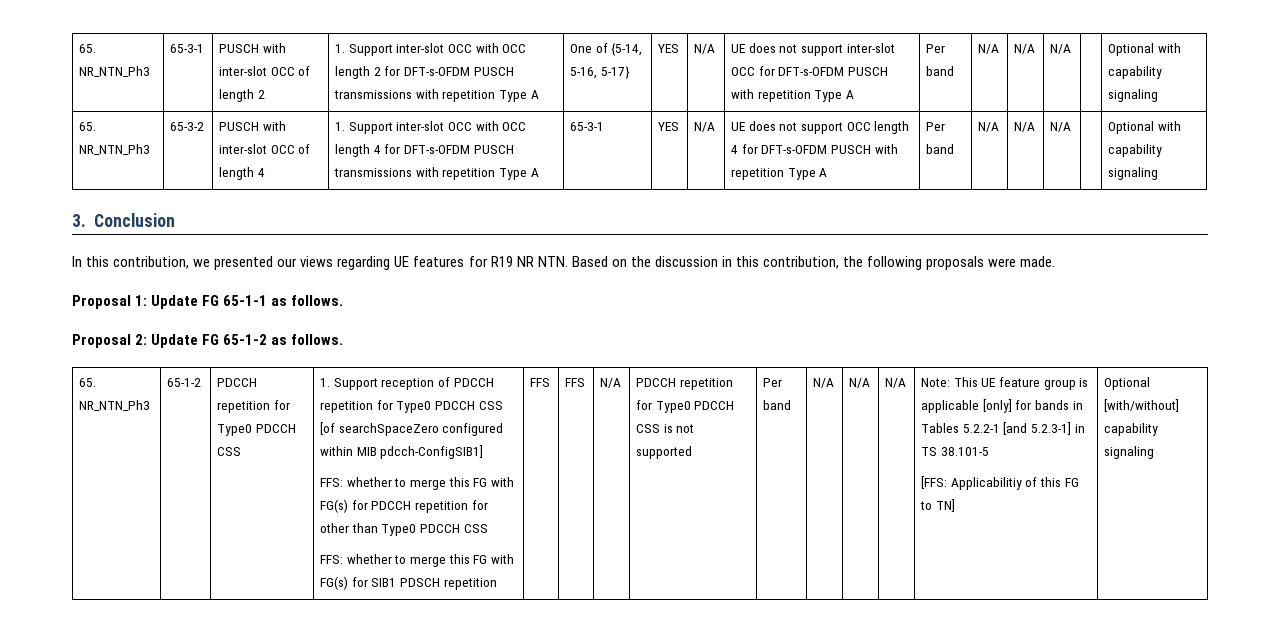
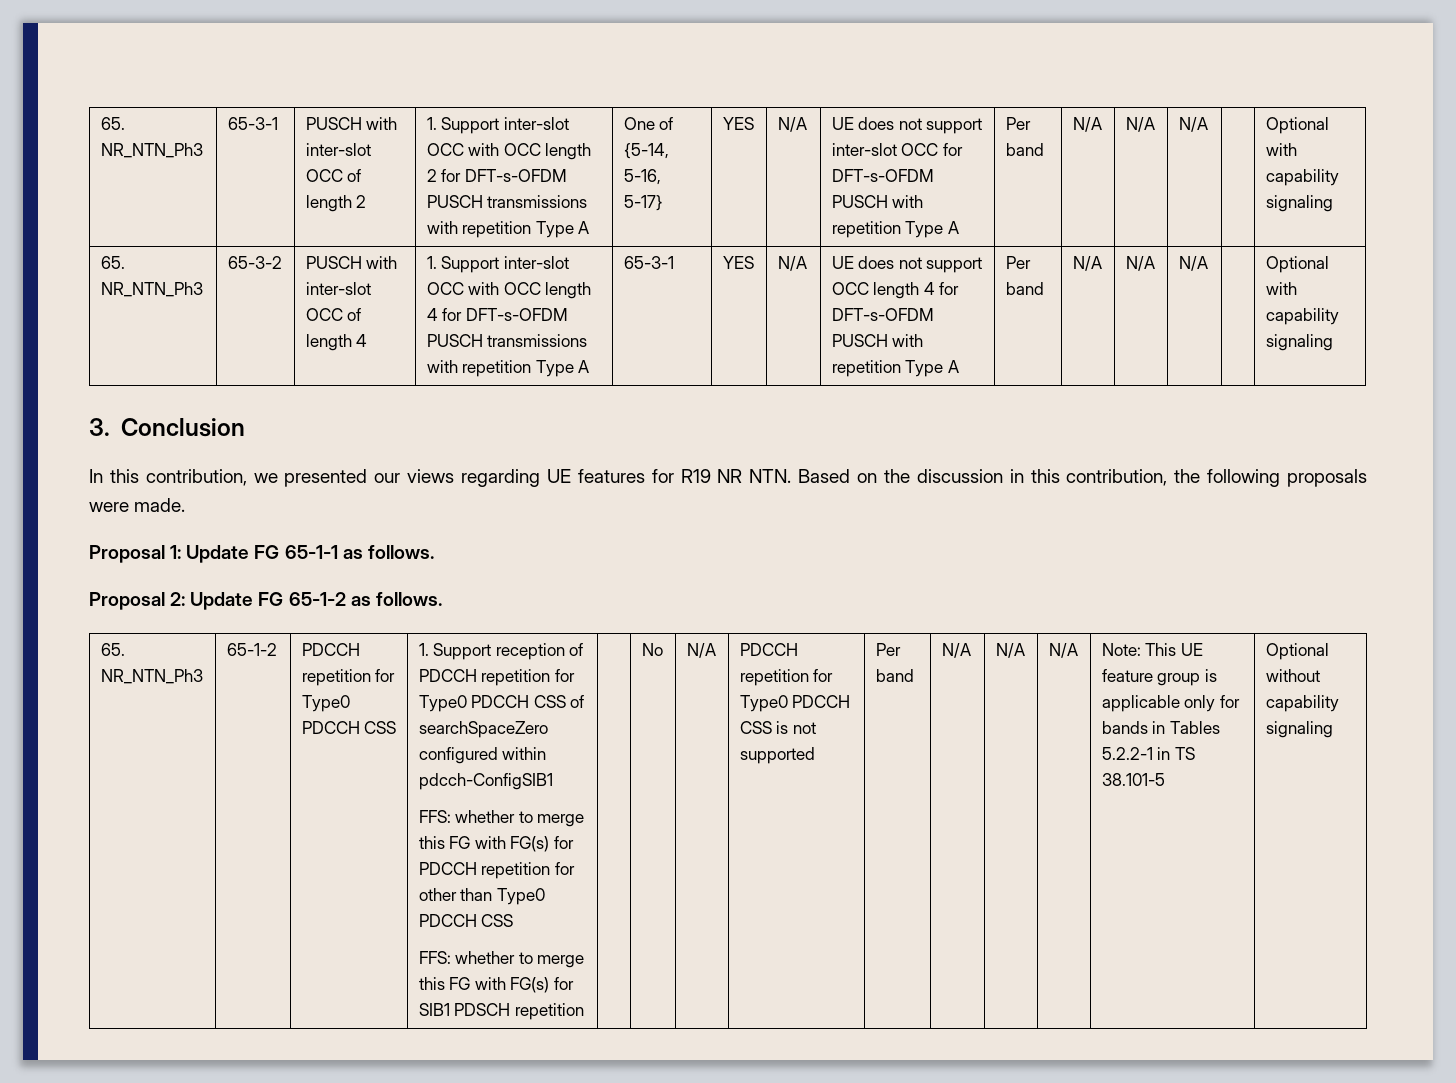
- 1. Support reception of PDCCH repetition for Type0 PDCCH CSS [of searchSpaceZero configured within MIB pdcch-ConfigSIB1]
+ 1. Support reception of PDCCH repetition for Type0 PDCCH CSS of searchSpaceZero configured within pdcch-ConfigSIB1
- FFS | FFS
+ No
- Note: This UE feature group is applicable [only] for bands in Tables 5.2.2-1 [and 5.2.3-1] in TS 38.101-5
+ Note: This UE feature group is applicable only for bands in Tables 5.2.2-1 in TS 38.101-5
- [FFS: Applicabilitiy of this FG to TN] | Optional [with/without] capability signaling
+ Optional without capability signaling

